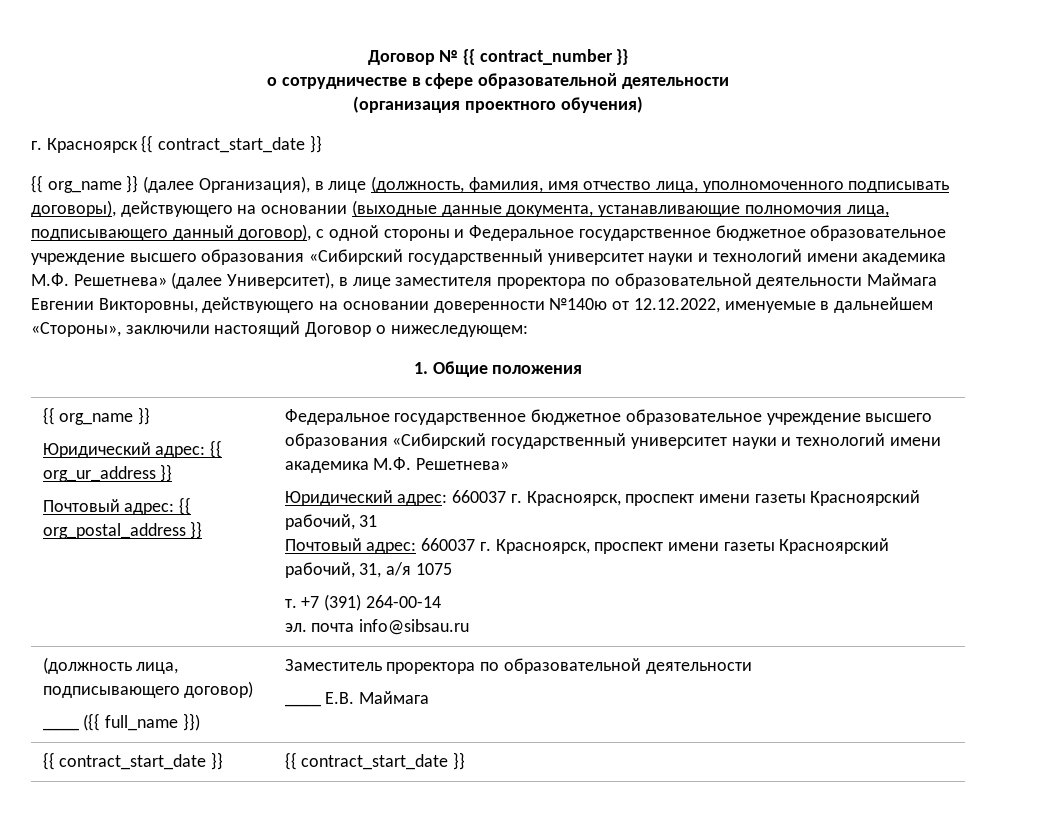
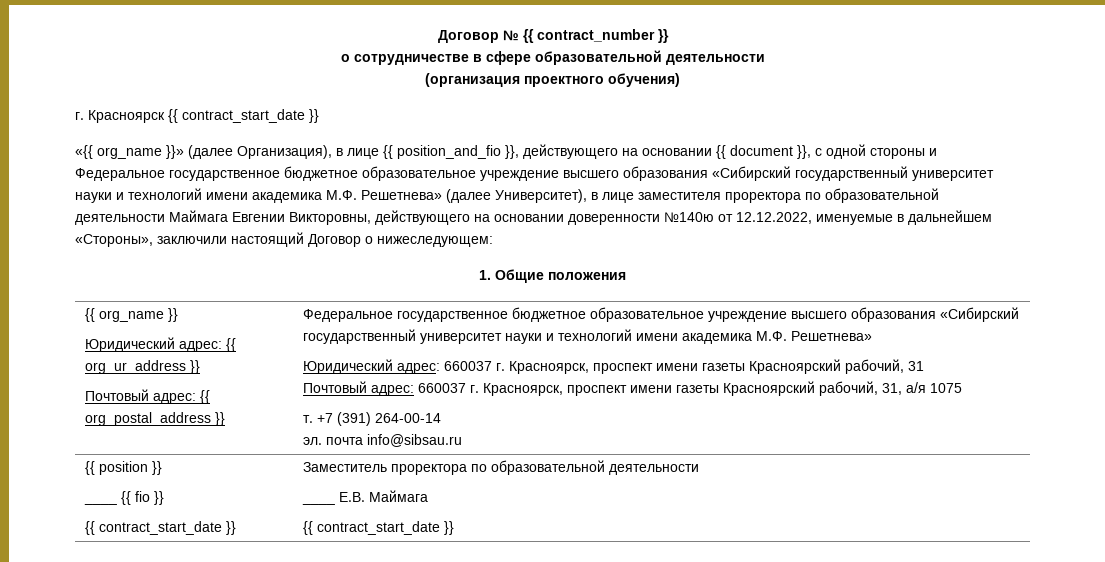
- {{ org_name }} (далее Организация), в лице (должность, фамилия, имя отчество лица, уполномоченного подписывать договоры), действующего на основании (выходные данные документа, устанавливающие полномочия лица, подписывающего данный договор), с одной стороны и Федеральное государственное бюджетное образовательное учреждение высшего образования «Сибирский государственный университет науки и технологий имени академика М.Ф. Решетнева» (далее Университет), в лице заместителя проректора по образовательной деятельности Маймага Евгении Викторовны, действующего на основании доверенности №140ю от 12.12.2022, именуемые в дальнейшем «Стороны», заключили настоящий Договор о нижеследующем:
+ «{{ org_name }}» (далее Организация), в лице {{ position_and_fio }}, действующего на основании {{ document }}, с одной стороны и Федеральное государственное бюджетное образовательное учреждение высшего образования «Сибирский государственный университет науки и технологий имени академика М.Ф. Решетнева» (далее Университет), в лице заместителя проректора по образовательной деятельности Маймага Евгении Викторовны, действующего на основании доверенности №140ю от 12.12.2022, именуемые в дальнейшем «Стороны», заключили настоящий Договор о нижеследующем:
- (должность лица, подписывающего договор)
- ____ ({{ full_name }}) | Заместитель проректора по образовательной деятельности
+ {{ position }}
+ ____ {{ fio }}
+ {{ contract_start_date }} | Заместитель проректора по образовательной деятельности
  ____ Е.В. Маймага
- {{ contract_start_date }} | {{ contract_start_date }}
+ {{ contract_start_date }}

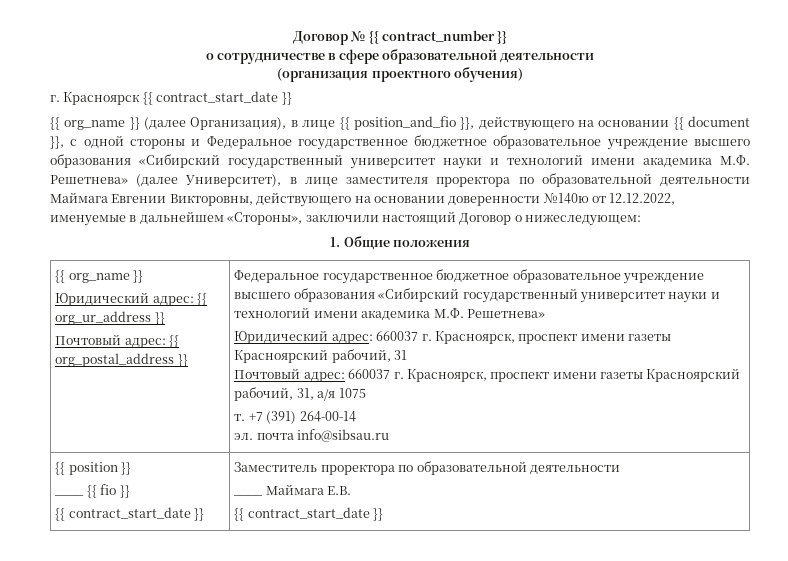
- «{{ org_name }}» (далее Организация), в лице {{ position_and_fio }}, действующего на основании {{ document }}, с одной стороны и Федеральное государственное бюджетное образовательное учреждение высшего образования «Сибирский государственный университет науки и технологий имени академика М.Ф. Решетнева» (далее Университет), в лице заместителя проректора по образовательной деятельности Маймага Евгении Викторовны, действующего на основании доверенности №140ю от 12.12.2022, именуемые в дальнейшем «Стороны», заключили настоящий Договор о нижеследующем:
+ {{ org_name }} (далее Организация), в лице {{ position_and_fio }}, действующего на основании {{ document }}, с одной стороны и Федеральное государственное бюджетное образовательное учреждение высшего образования «Сибирский государственный университет науки и технологий имени академика М.Ф. Решетнева» (далее Университет), в лице заместителя проректора по образовательной деятельности Маймага Евгении Викторовны, действующего на основании доверенности №140ю от 12.12.2022, именуемые в дальнейшем «Стороны», заключили настоящий Договор о нижеследующем:
  {{ position }}
  ____ {{ fio }}
  {{ contract_start_date }} | Заместитель проректора по образовательной деятельности
- ____ Е.В. Маймага
+ ____ Маймага Е.В.

